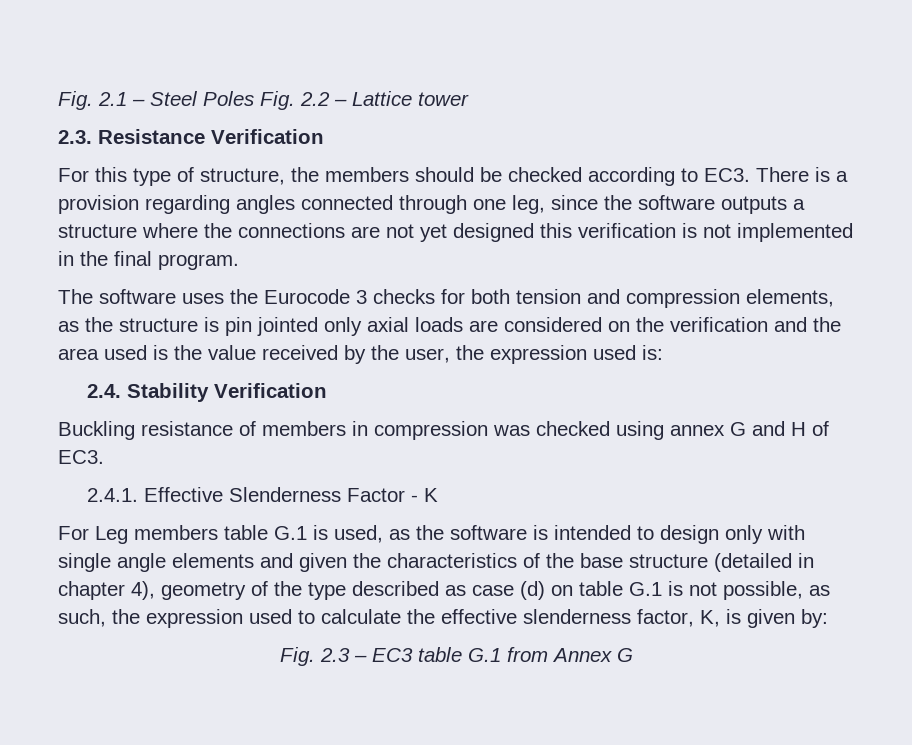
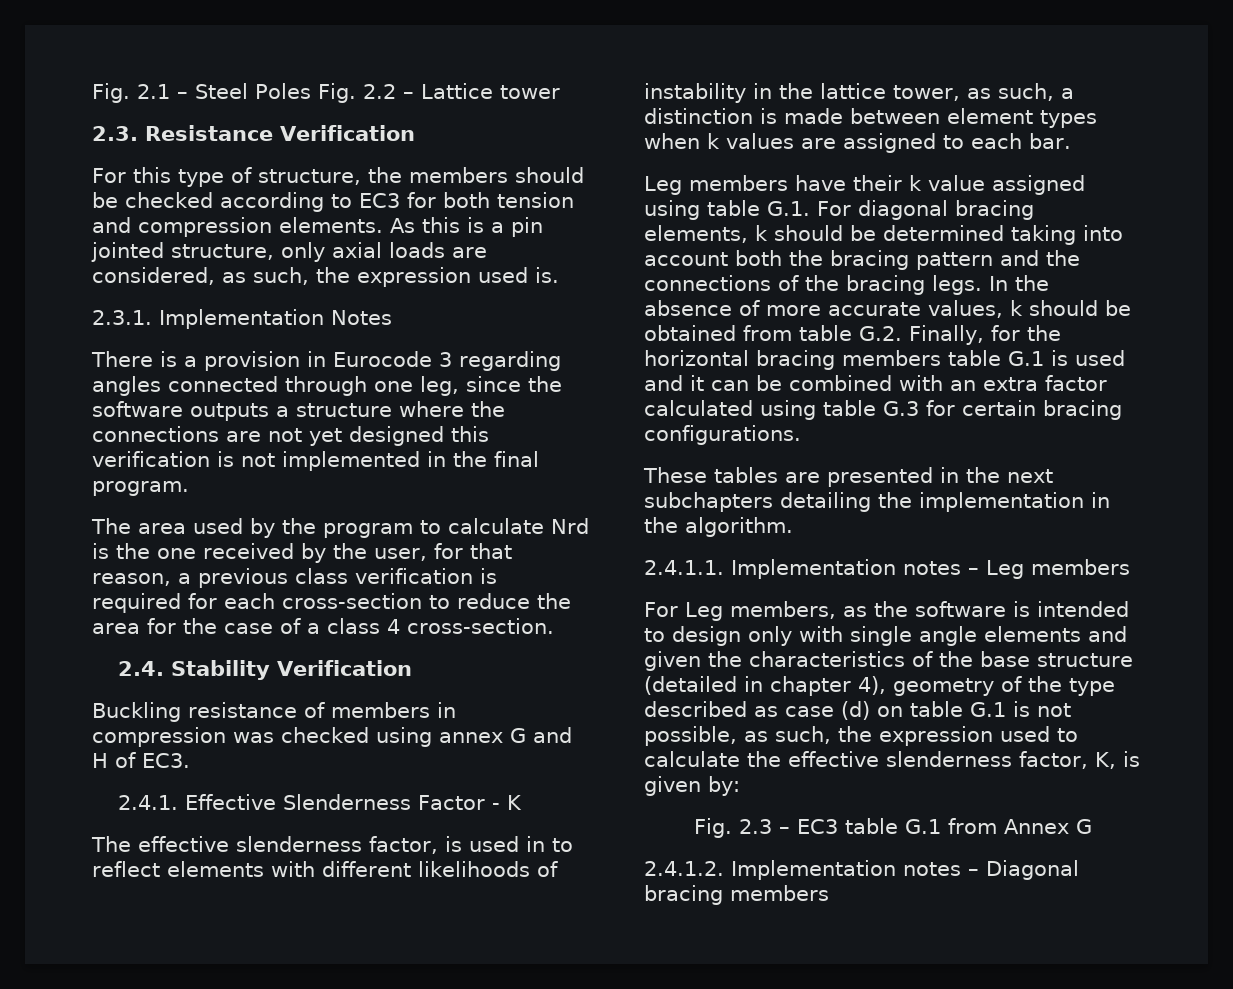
- For this type of structure, the members should be checked according to EC3. There is a provision regarding angles connected through one leg, since the software outputs a structure where the connections are not yet designed this verification is not implemented in the final program.
+ For this type of structure, the members should be checked according to EC3 for both tension and compression elements. As this is a pin jointed structure, only axial loads are considered, as such, the expression used is.
+ 2.3.1. Implementation Notes
+ There is a provision in Eurocode 3 regarding angles connected through one leg, since the software outputs a structure where the connections are not yet designed this verification is not implemented in the final program.
- The software uses the Eurocode 3 checks for both tension and compression elements, as the structure is pin jointed only axial loads are considered on the verification and the area used is the value received by the user, the expression used is:
+ The area used by the program to calculate Nrd is the one received by the user, for that reason, a previous class verification is required for each cross-section to reduce the area for the case of a class 4 cross-section.
- For Leg members table G.1 is used, as the software is intended to design only with single angle elements and given the characteristics of the base structure (detailed in chapter 4), geometry of the type described as case (d) on table G.1 is not possible, as such, the expression used to calculate the effective slenderness factor, K, is given by:
+ The effective slenderness factor, is used in to reflect elements with different likelihoods of instability in the lattice tower, as such, a distinction is made between element types when k values are assigned to each bar.
+ Leg members have their k value assigned using table G.1. For diagonal bracing elements, k should be determined taking into account both the bracing pattern and the connections of the bracing legs. In the absence of more accurate values, k should be obtained from table G.2. Finally, for the horizontal bracing members table G.1 is used and it can be combined with an extra factor calculated using table G.3 for certain bracing configurations.
+ These tables are presented in the next subchapters detailing the implementation in the algorithm.
+ 2.4.1.1. Implementation notes – Leg members
+ For Leg members, as the software is intended to design only with single angle elements and given the characteristics of the base structure (detailed in chapter 4), geometry of the type described as case (d) on table G.1 is not possible, as such, the expression used to calculate the effective slenderness factor, K, is given by:
+ 2.4.1.2. Implementation notes – Diagonal bracing members

